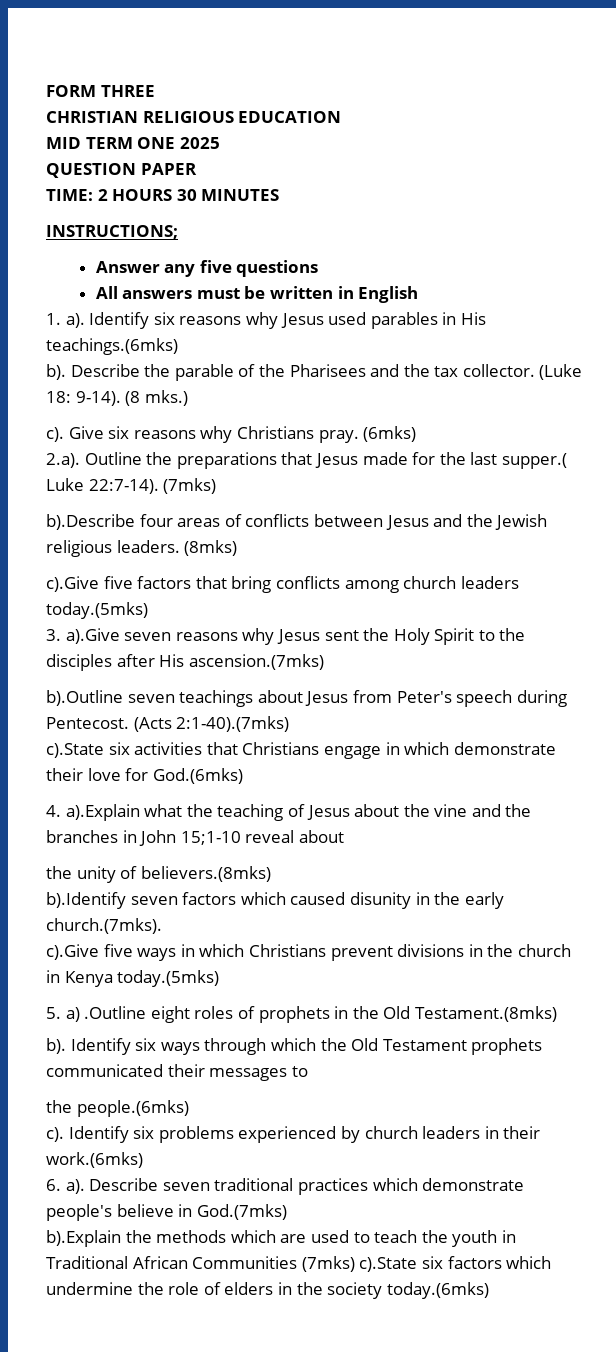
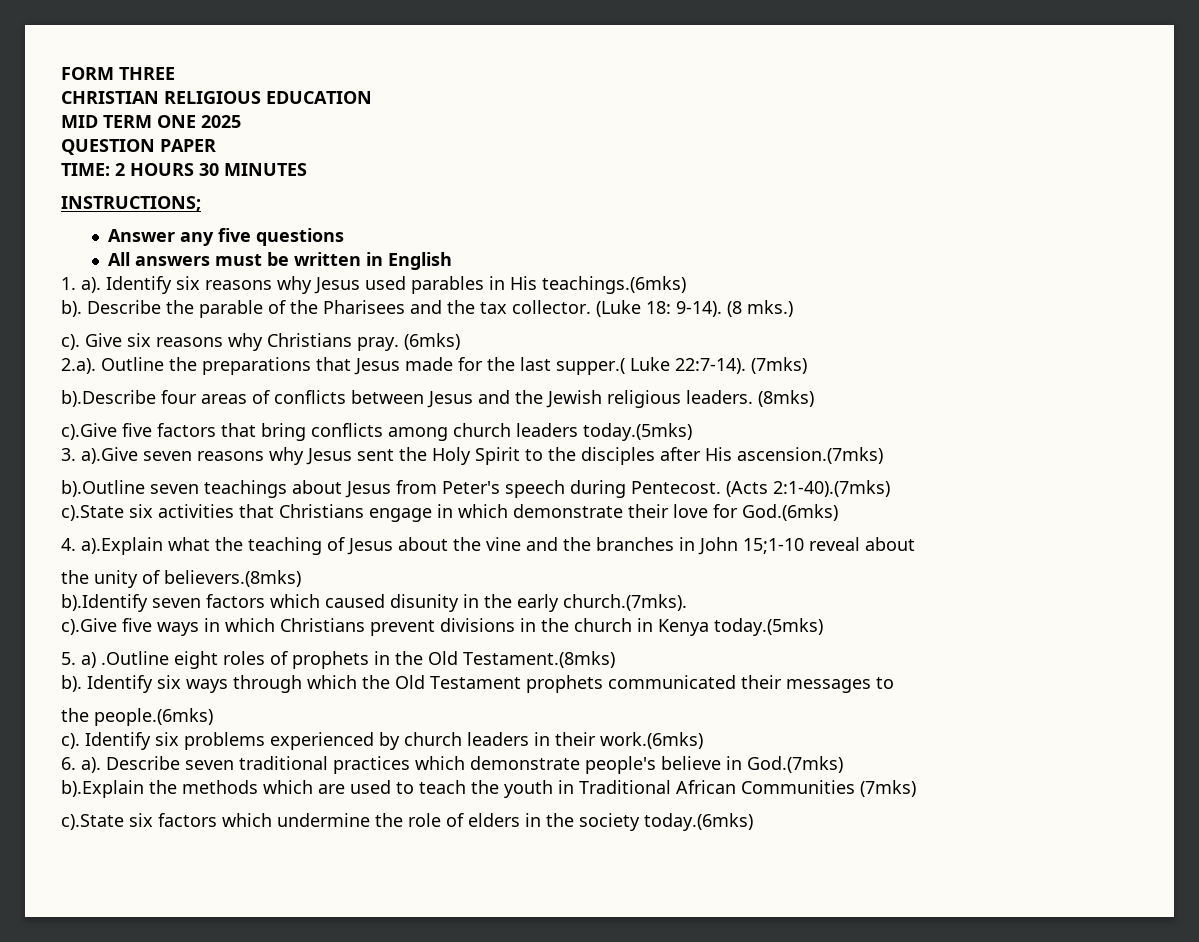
- b).Explain the methods which are used to teach the youth in Traditional African Communities (7mks) c).State six factors which undermine the role of elders in the society today.(6mks)
+ b).Explain the methods which are used to teach the youth in Traditional African Communities (7mks)
+ c).State six factors which undermine the role of elders in the society today.(6mks)

